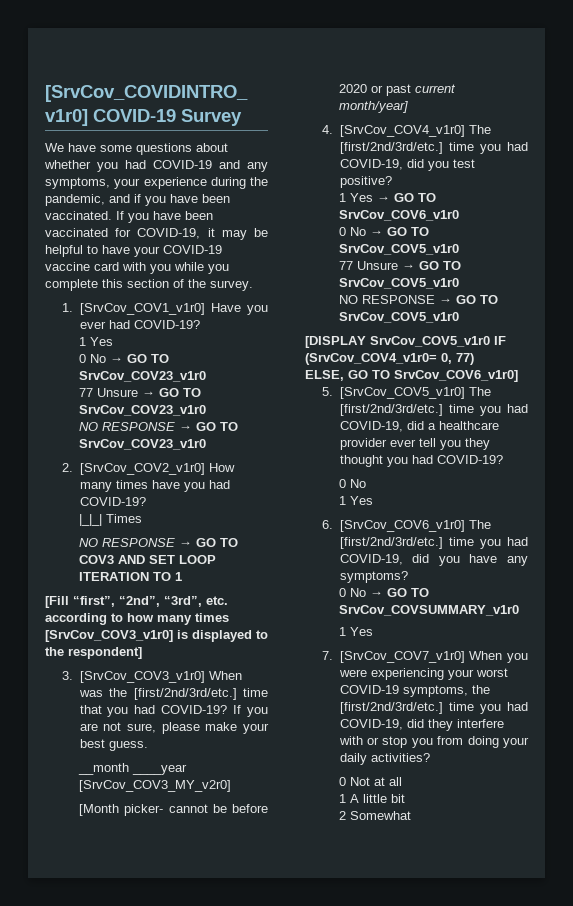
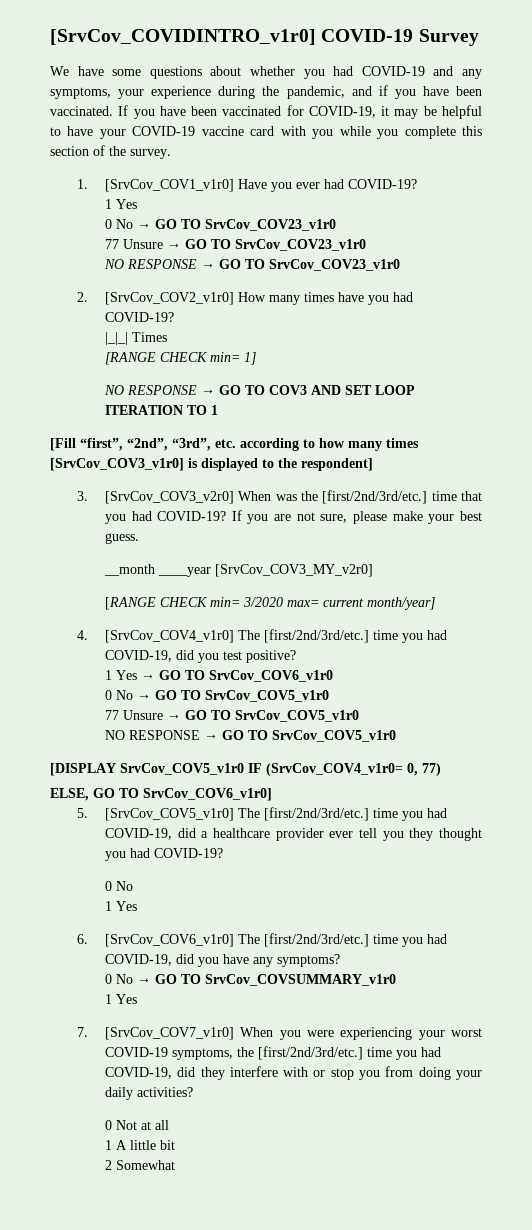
+ [RANGE CHECK min= 1]
- 3. [SrvCov_COV3_v1r0] When was the [first/2nd/3rd/etc.] time that you had COVID-19?
+ 3. [SrvCov_COV3_v2r0] When was the [first/2nd/3rd/etc.] time that you had COVID-19?
- [Month picker- cannot be before 2020 or past current month/year]
+ [RANGE CHECK min= 3/2020 max= current month/year]

